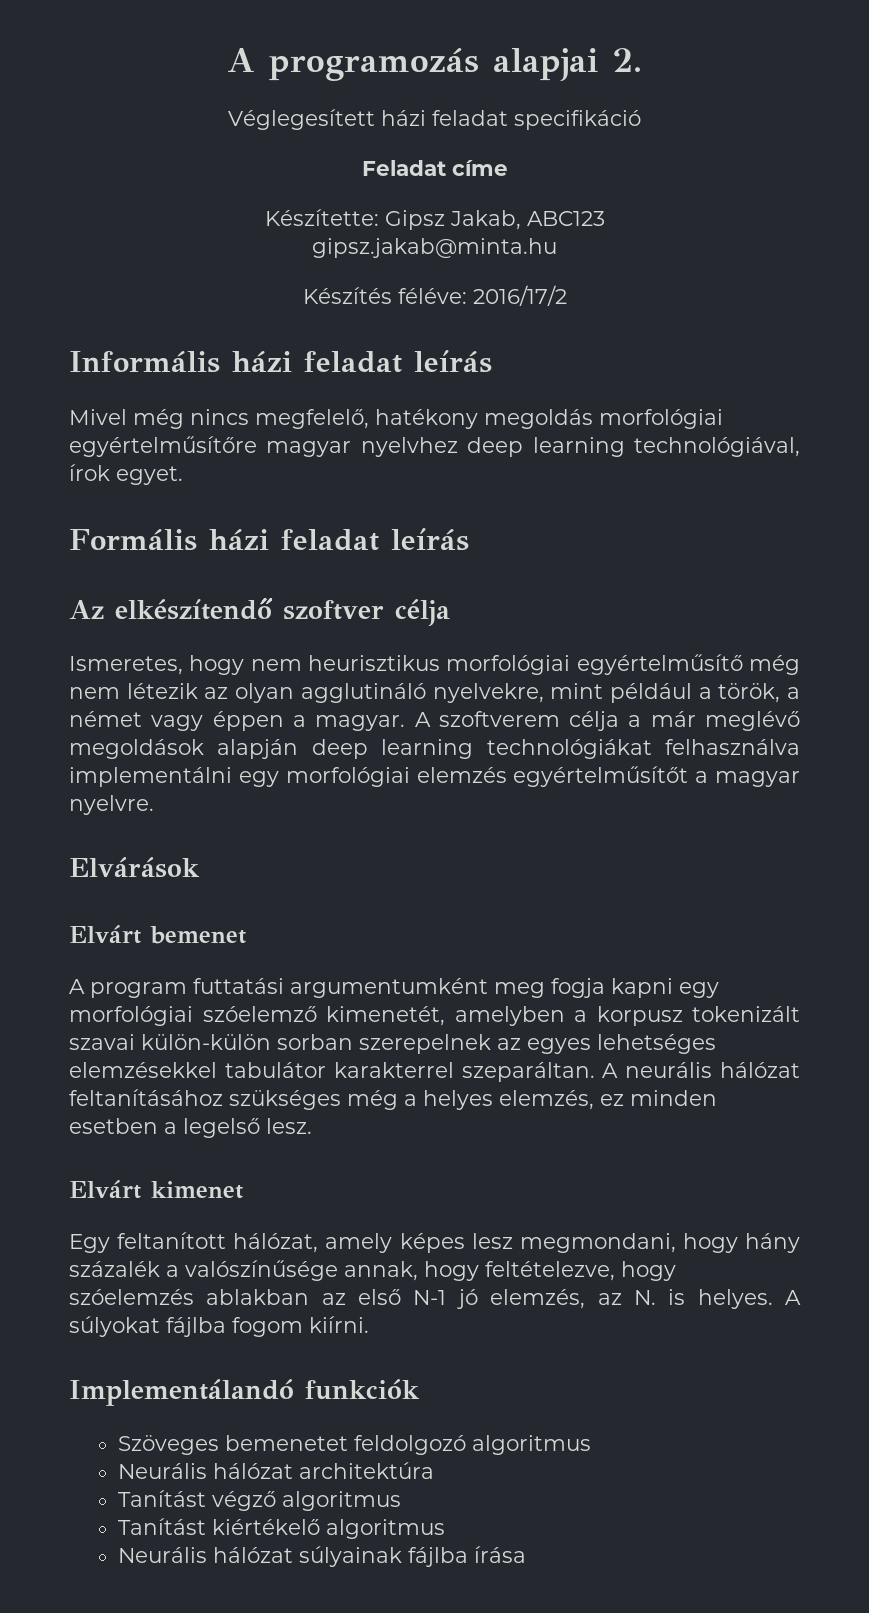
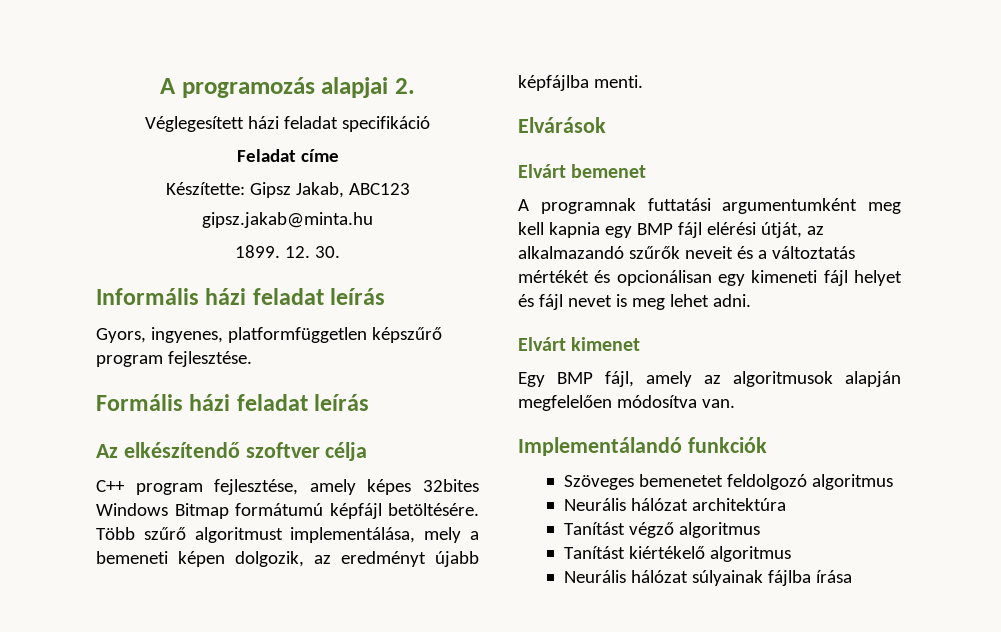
- Készítés féléve: 2016/17/2
+ 1899. 12. 30.
- Mivel még nincs megfelelő, hatékony megoldás morfológiai egyértelműsítőre magyar nyelvhez deep learning technológiával, írok egyet.
+ Gyors, ingyenes, platformfüggetlen képszűrő program fejlesztése.
- Ismeretes, hogy nem heurisztikus morfológiai egyértelműsítő még nem létezik az olyan agglutináló nyelvekre, mint például a török, a német vagy éppen a magyar. A szoftverem célja a már meglévő megoldások alapján deep learning technológiákat felhasználva implementálni egy morfológiai elemzés egyértelműsítőt a magyar nyelvre.
+ C++ program fejlesztése, amely képes 32bites Windows Bitmap formátumú képfájl betöltésére. Több szűrő algoritmust implementálása, mely a bemeneti képen dolgozik, az eredményt újabb képfájlba menti.
- A program futtatási argumentumként meg fogja kapni egy morfológiai szóelemző kimenetét, amelyben a korpusz tokenizált szavai külön-külön sorban szerepelnek az egyes lehetséges elemzésekkel tabulátor karakterrel szeparáltan. A neurális hálózat feltanításához szükséges még a helyes elemzés, ez minden esetben a legelső lesz.
+ A programnak futtatási argumentumként meg kell kapnia egy BMP fájl elérési útját, az alkalmazandó szűrők neveit és a változtatás mértékét és opcionálisan egy kimeneti fájl helyet és fájl nevet is meg lehet adni.
  Elvárt kimenet
- Egy feltanított hálózat, amely képes lesz megmondani, hogy hány százalék a valószínűsége annak, hogy feltételezve, hogy szóelemzés ablakban az első N-1 jó elemzés, az N. is helyes. A súlyokat fájlba fogom kiírni.
+ Egy BMP fájl, amely az algoritmusok alapján megfelelően módosítva van.

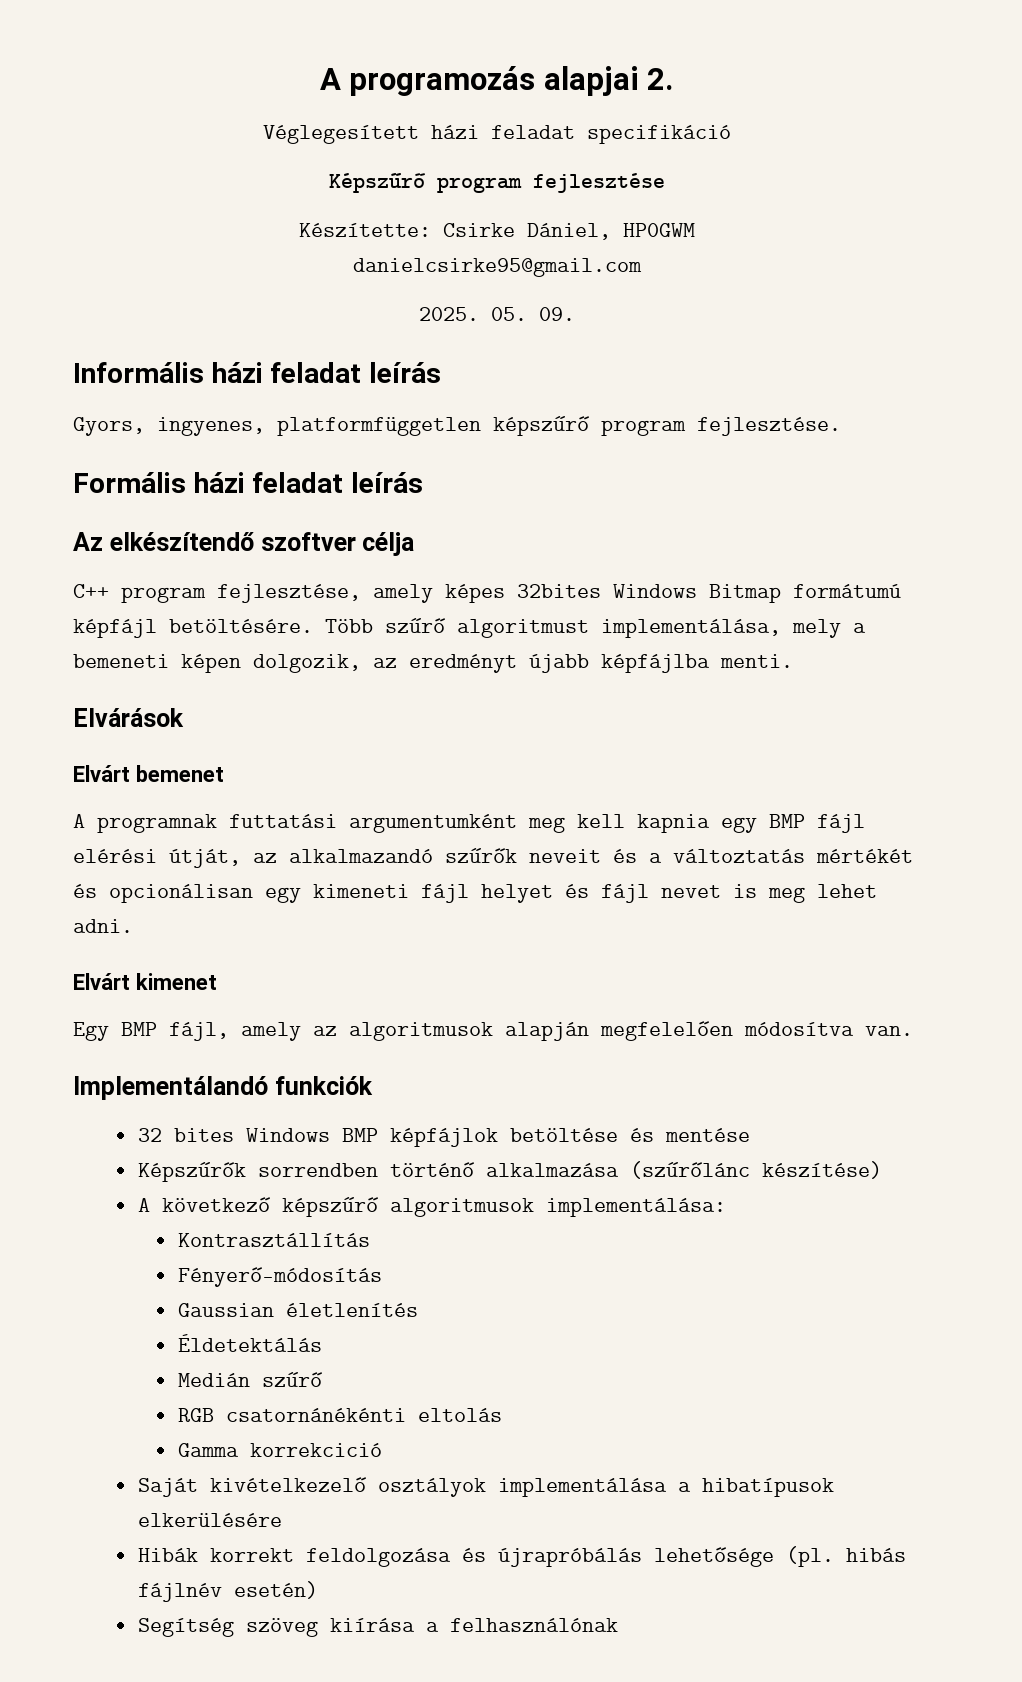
- Feladat címe
- Készítette: Gipsz Jakab, ABC123
- gipsz.jakab@minta.hu
- 1899. 12. 30.
+ Képszűrő program fejlesztése
+ Készítette: Csirke Dániel, HP0GWM
+ danielcsirke95@gmail.com
+ 2025. 05. 09.
- Szöveges bemenetet feldolgozó algoritmus
- Neurális hálózat architektúra
- Tanítást végző algoritmus
- Tanítást kiértékelő algoritmus
- Neurális hálózat súlyainak fájlba írása
+ 32 bites Windows BMP képfájlok betöltése és mentése
+ Képszűrők sorrendben történő alkalmazása (szűrőlánc készítése)
+ A következő képszűrő algoritmusok implementálása:
+ Kontrasztállítás
+ Fényerő-módosítás
+ Gaussian életlenítés
+ Éldetektálás
+ Medián szűrő
+ RGB csatornánékénti eltolás
+ Gamma korrekcició
+ Saját kivételkezelő osztályok implementálása a hibatípusok elkerülésére
+ Hibák korrekt feldolgozása és újrapróbálás lehetősége (pl. hibás fájlnév esetén)
+ Segítség szöveg kiírása a felhasználónak

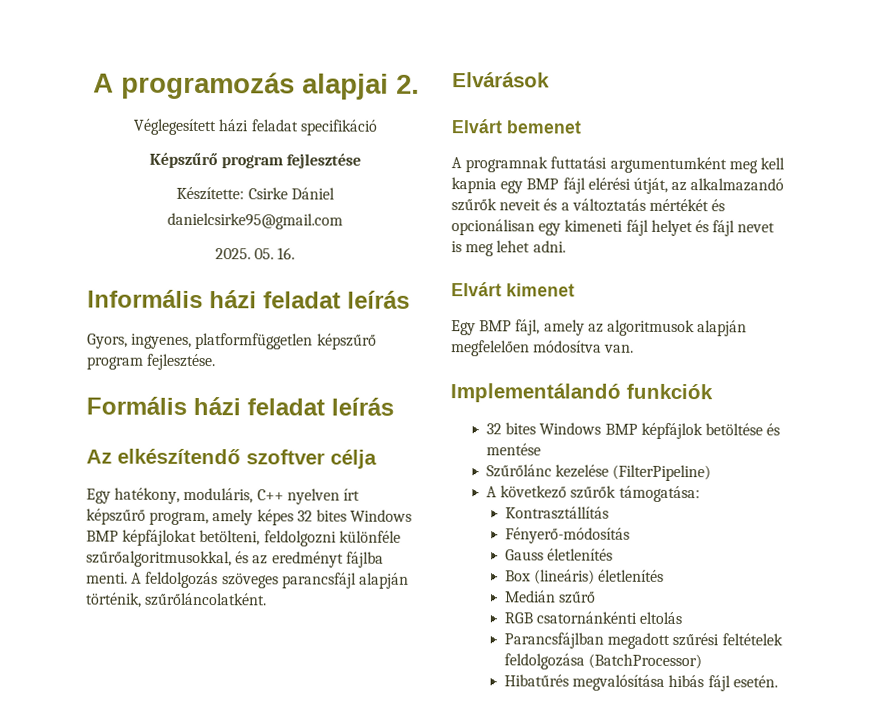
- Készítette: Csirke Dániel, HP0GWM
+ Készítette: Csirke Dániel
- 05. 09.
+ 05. 16.
- C++ program fejlesztése, amely képes 32bites Windows Bitmap formátumú képfájl betöltésére. Több szűrő algoritmust implementálása, mely a bemeneti képen dolgozik, az eredményt újabb képfájlba menti.
+ Egy hatékony, moduláris, C++ nyelven írt képszűrő program, amely képes 32 bites Windows BMP képfájlokat betölteni, feldolgozni különféle szűrőalgoritmusokkal, és az eredményt fájlba menti. A feldolgozás szöveges parancsfájl alapján történik, szűrőláncolatként.
- Képszűrők sorrendben történő alkalmazása (szűrőlánc készítése)
+ Szűrőlánc kezelése (FilterPipeline)
- A következő képszűrő algoritmusok implementálása:
+ A következő szűrők támogatása:
- Gaussian életlenítés
- Éldetektálás
+ Gauss életlenítés
+ Box (lineáris) életlenítés
- RGB csatornánékénti eltolás
+ RGB csatornánkénti eltolás
- Gamma korrekcició
- Saját kivételkezelő osztályok implementálása a hibatípusok elkerülésére
- Hibák korrekt feldolgozása és újrapróbálás lehetősége (pl. hibás fájlnév esetén)
- Segítség szöveg kiírása a felhasználónak
+ Parancsfájlban megadott szűrési feltételek feldolgozása (BatchProcessor)
+ Hibatűrés megvalósítása hibás fájl esetén.

